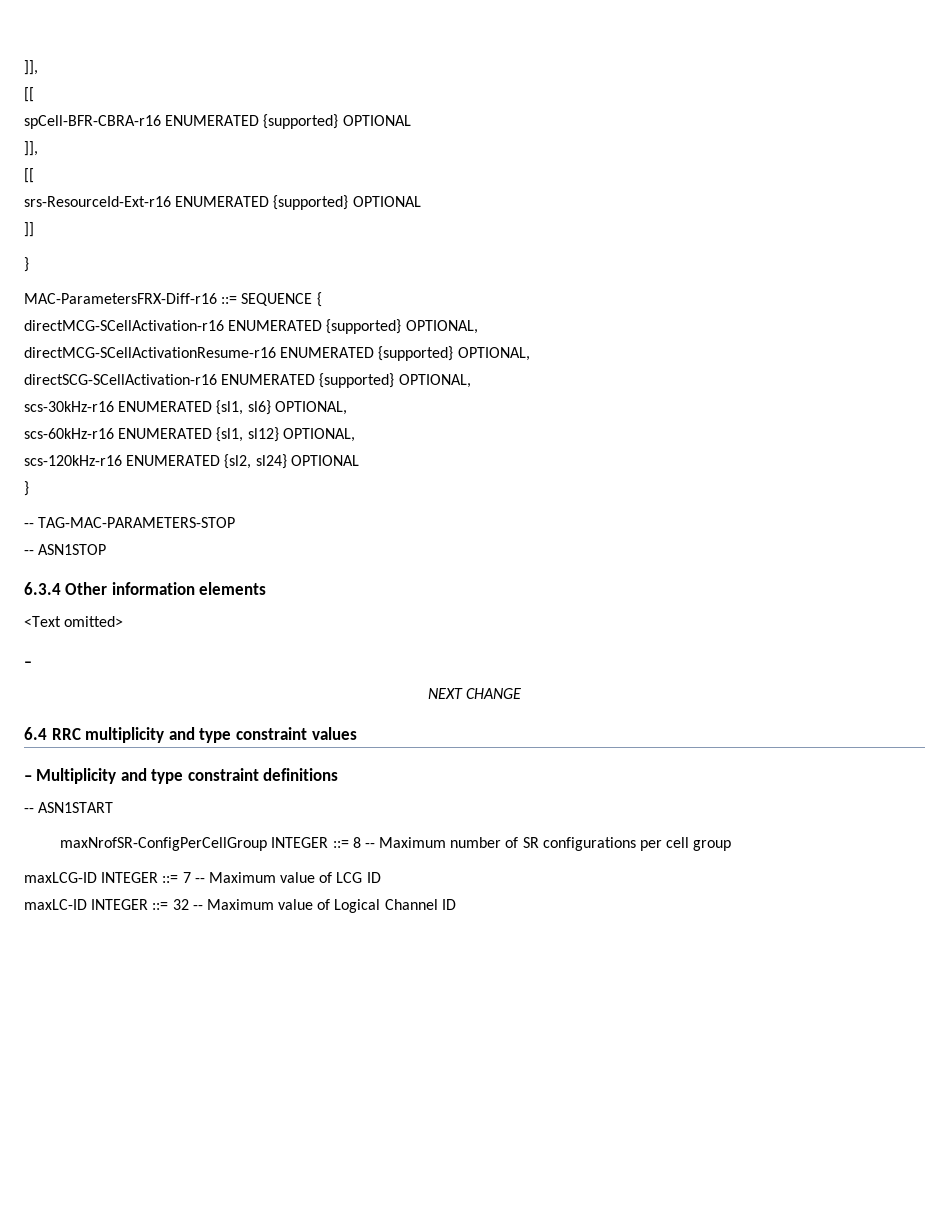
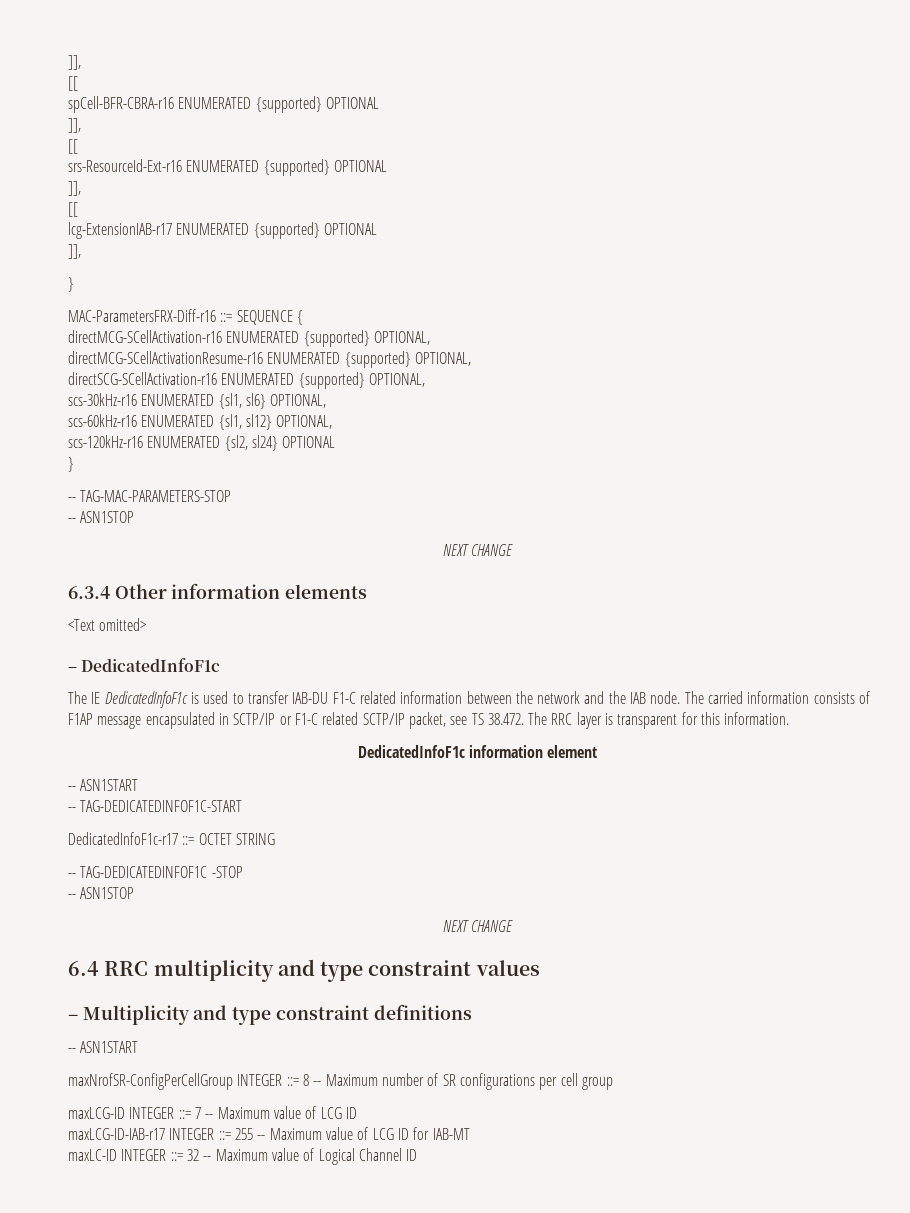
  srs-ResourceId-Ext-r16 ENUMERATED {supported} OPTIONAL
- ]]
+ ]],
+ [[
+ lcg-ExtensionIAB-r17 ENUMERATED {supported} OPTIONAL
+ ]],
  -- TAG-MAC-PARAMETERS-STOP
  -- ASN1STOP
+ NEXT CHANGE
  <Text omitted>
- –
+ – DedicatedInfoF1c
+ The IE DedicatedInfoF1c is used to transfer IAB-DU F1-C related information between the network and the IAB node. The carried information consists of F1AP message encapsulated in SCTP/IP or F1-C related SCTP/IP packet, see TS 38.472. The RRC layer is transparent for this information.
+ DedicatedInfoF1c information element
+ -- ASN1START
+ -- TAG-DEDICATEDINFOF1C-START
+ DedicatedInfoF1c-r17 ::= OCTET STRING
+ -- TAG-DEDICATEDINFOF1C -STOP
+ -- ASN1STOP
+ maxLCG-ID-IAB-r17 INTEGER ::= 255 -- Maximum value of LCG ID for IAB-MT

